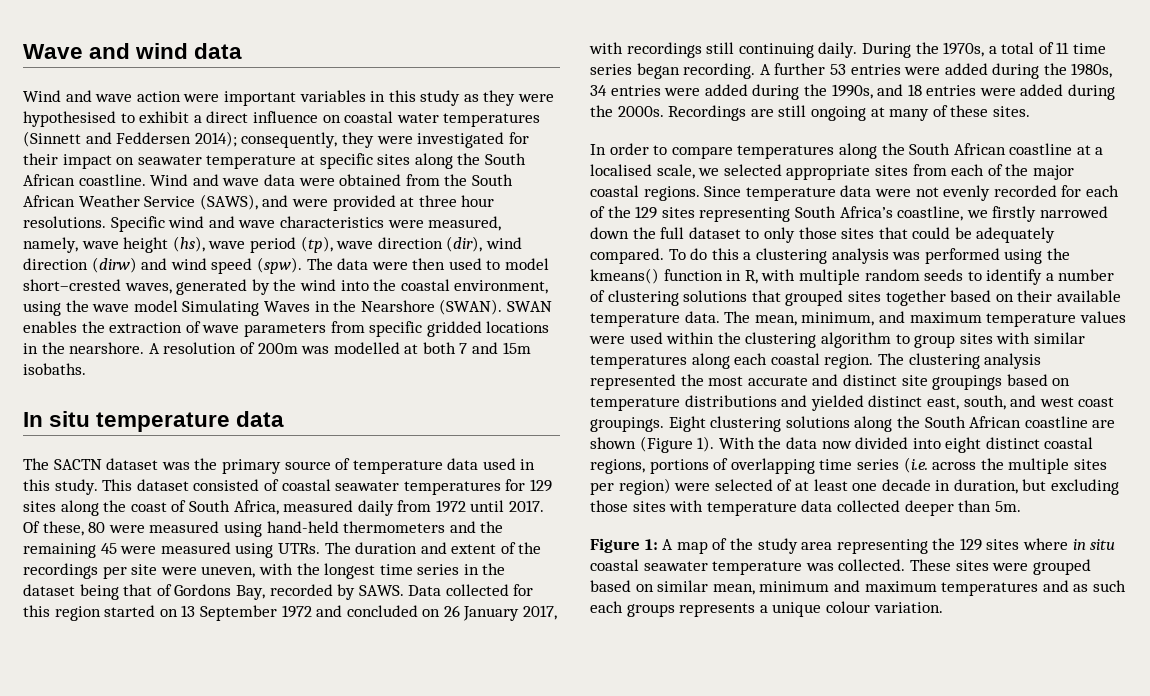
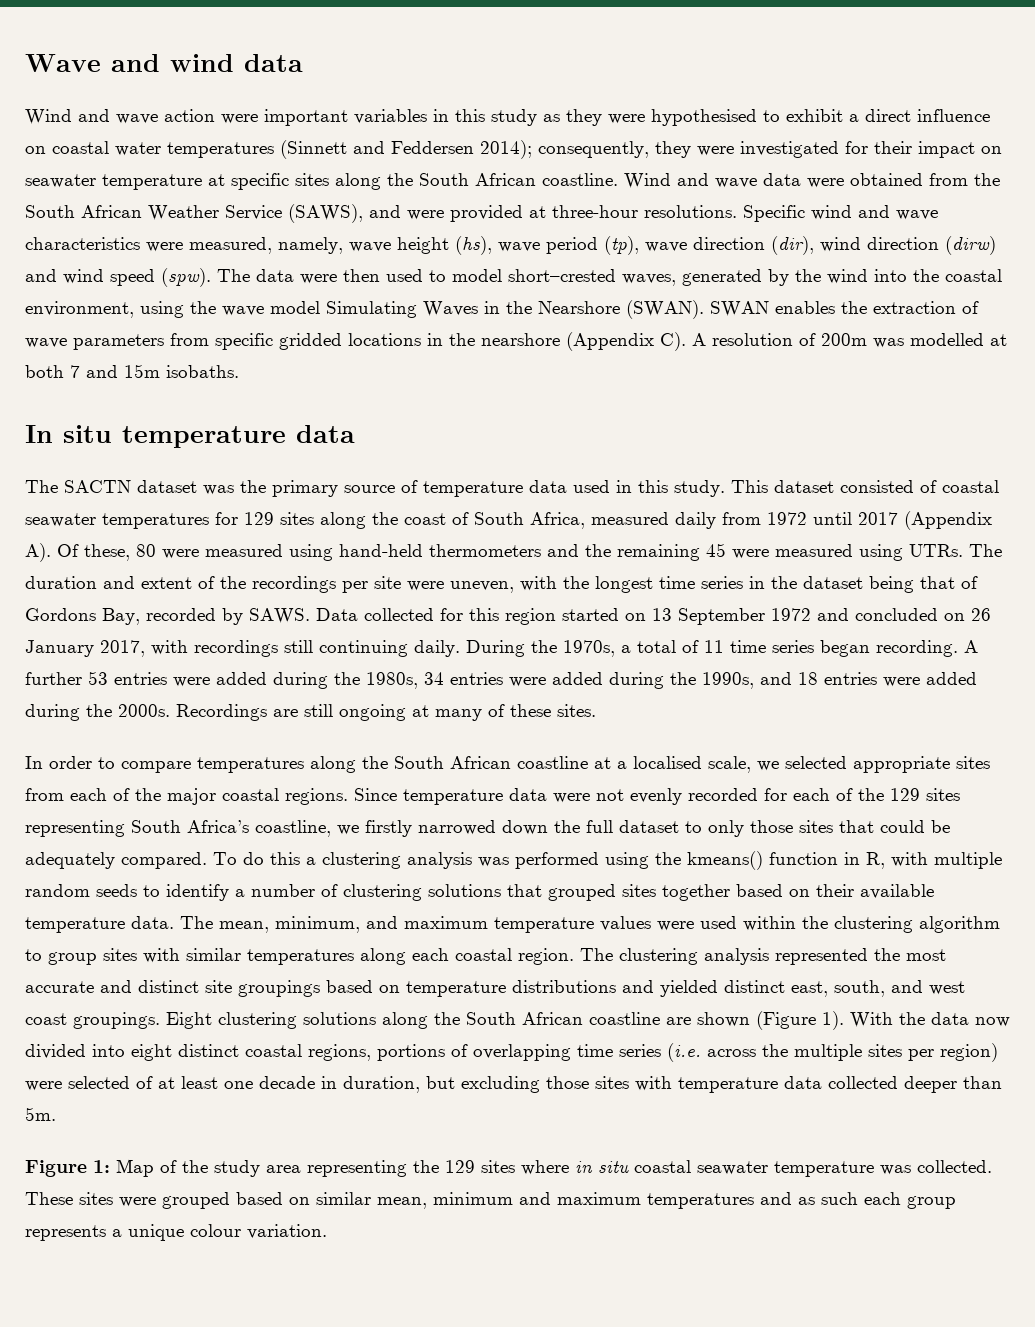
- Wind and wave data were obtained from the South African Weather Service (SAWS), and were provided at three hour resolutions.
+ Wind and wave data were obtained from the South African Weather Service (SAWS), and were provided at three-hour resolutions.
- SWAN enables the extraction of wave parameters from specific gridded locations in the nearshore. A resolution of 200m was modelled at both 7 and 15m isobaths.
+ SWAN enables the extraction of wave parameters from specific gridded locations in the nearshore (Appendix C). A resolution of 200m was modelled at both 7 and 15m isobaths.
- This dataset consisted of coastal seawater temperatures for 129 sites along the coast of South Africa, measured daily from 1972 until 2017. Of these, 80 were measured using hand-held thermometers and the remaining 45 were measured using UTRs.
+ This dataset consisted of coastal seawater temperatures for 129 sites along the coast of South Africa, measured daily from 1972 until 2017 (Appendix A). Of these, 80 were measured using hand-held thermometers and the remaining 45 were measured using UTRs.
- Figure 1: A map of the study area representing the 129 sites where in situ coastal seawater temperature was collected.
+ Figure 1: Map of the study area representing the 129 sites where in situ coastal seawater temperature was collected.
- These sites were grouped based on similar mean, minimum and maximum temperatures and as such each groups represents a unique colour variation.
+ These sites were grouped based on similar mean, minimum and maximum temperatures and as such each group represents a unique colour variation.

